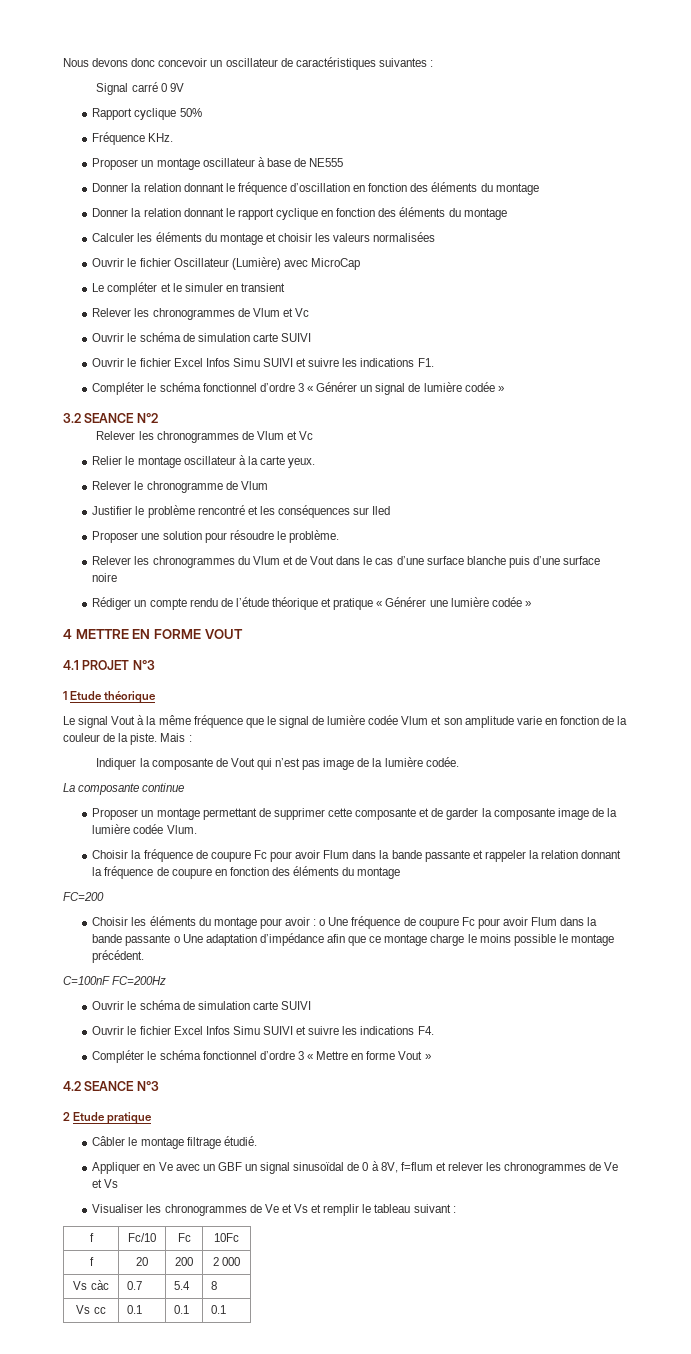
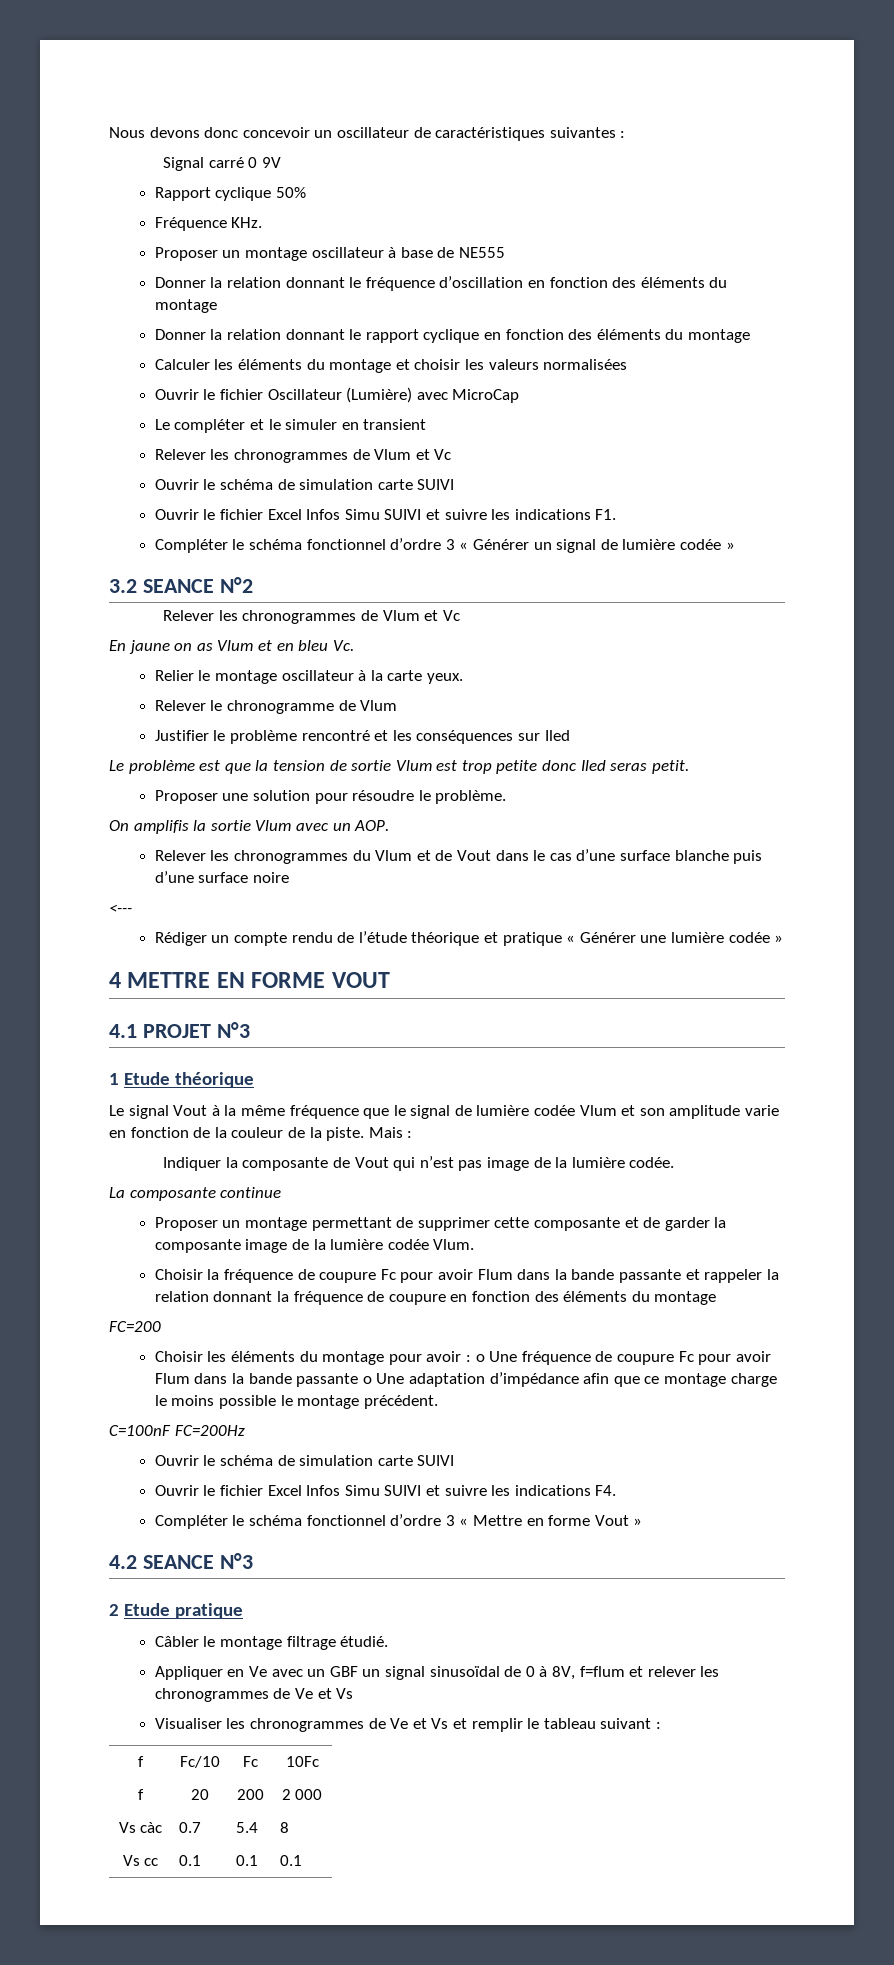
+ En jaune on as Vlum et en bleu Vc.
+ Le problème est que la tension de sortie Vlum est trop petite donc Iled seras petit.
+ On amplifis la sortie Vlum avec un AOP.
+ <---

